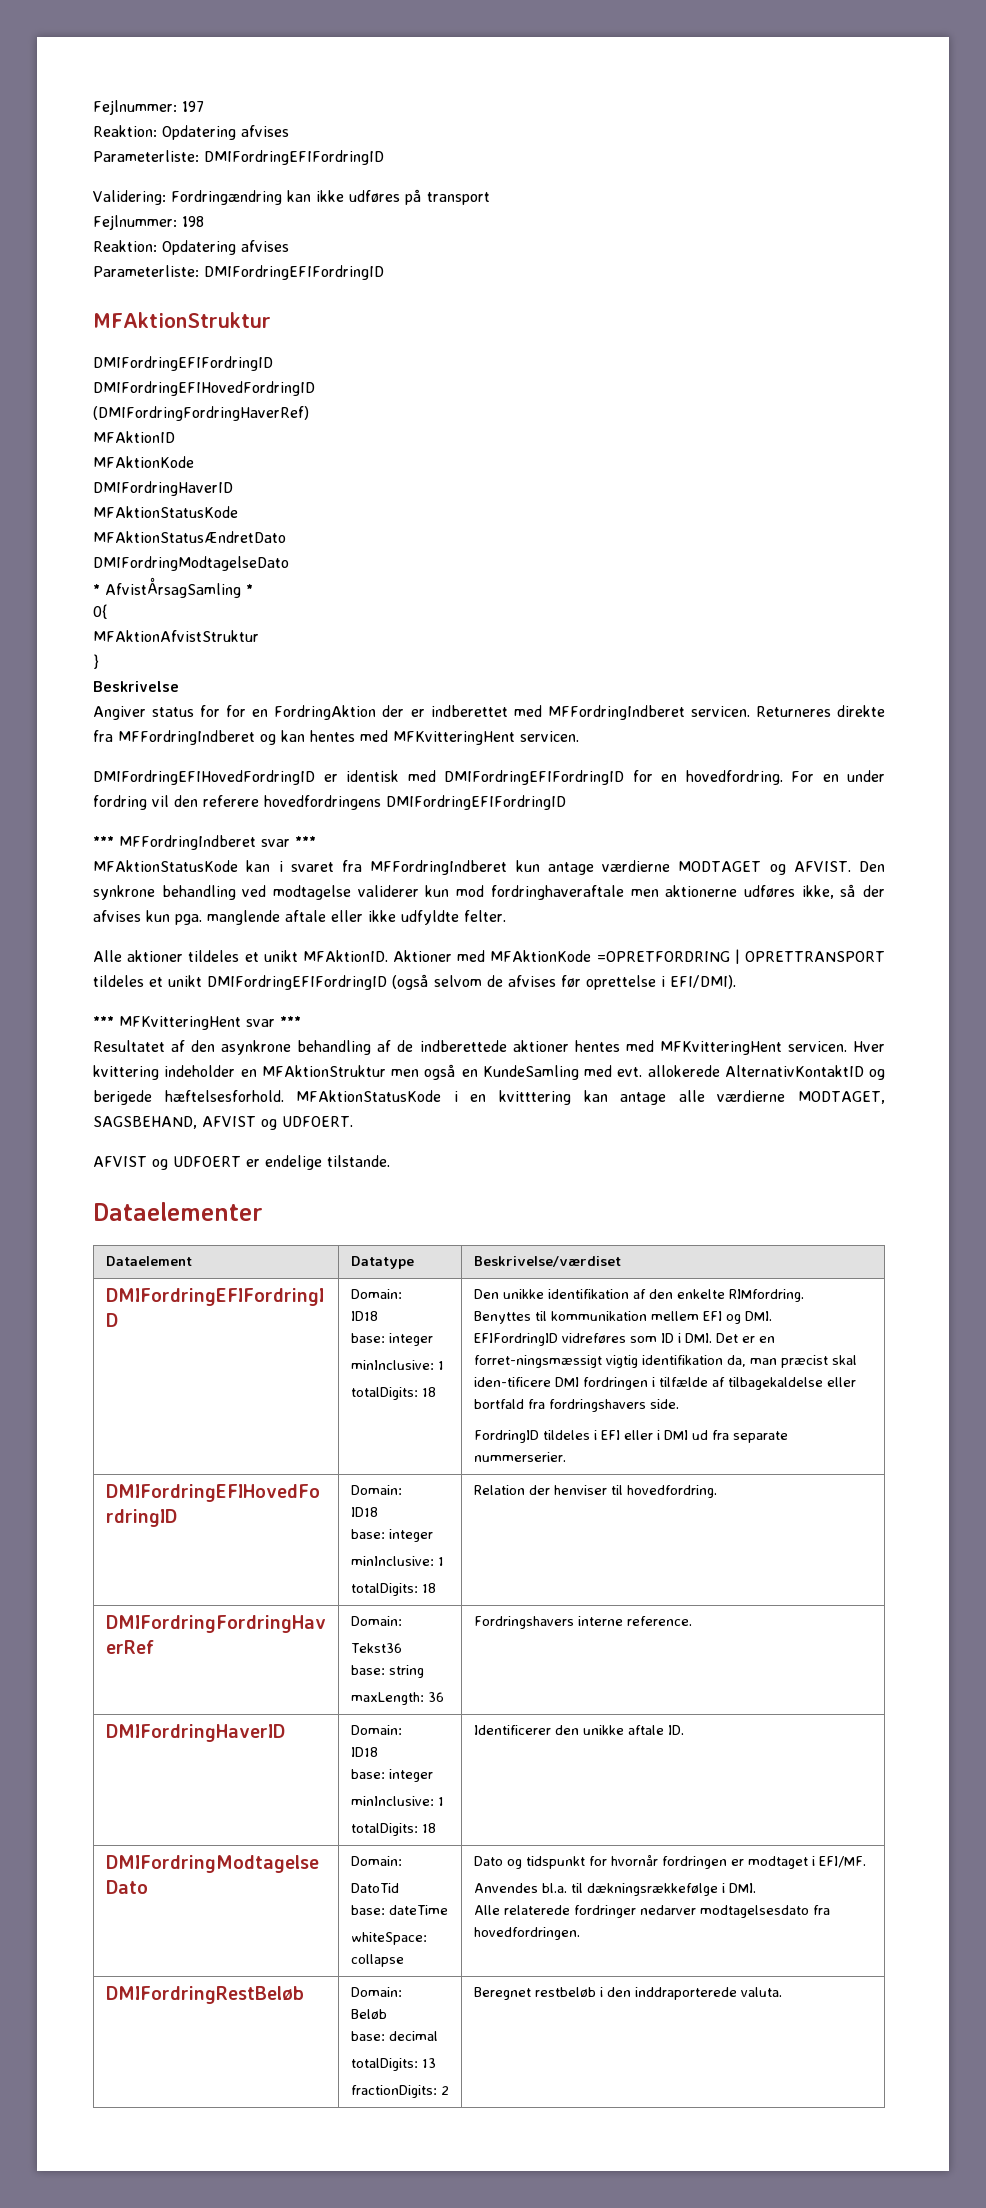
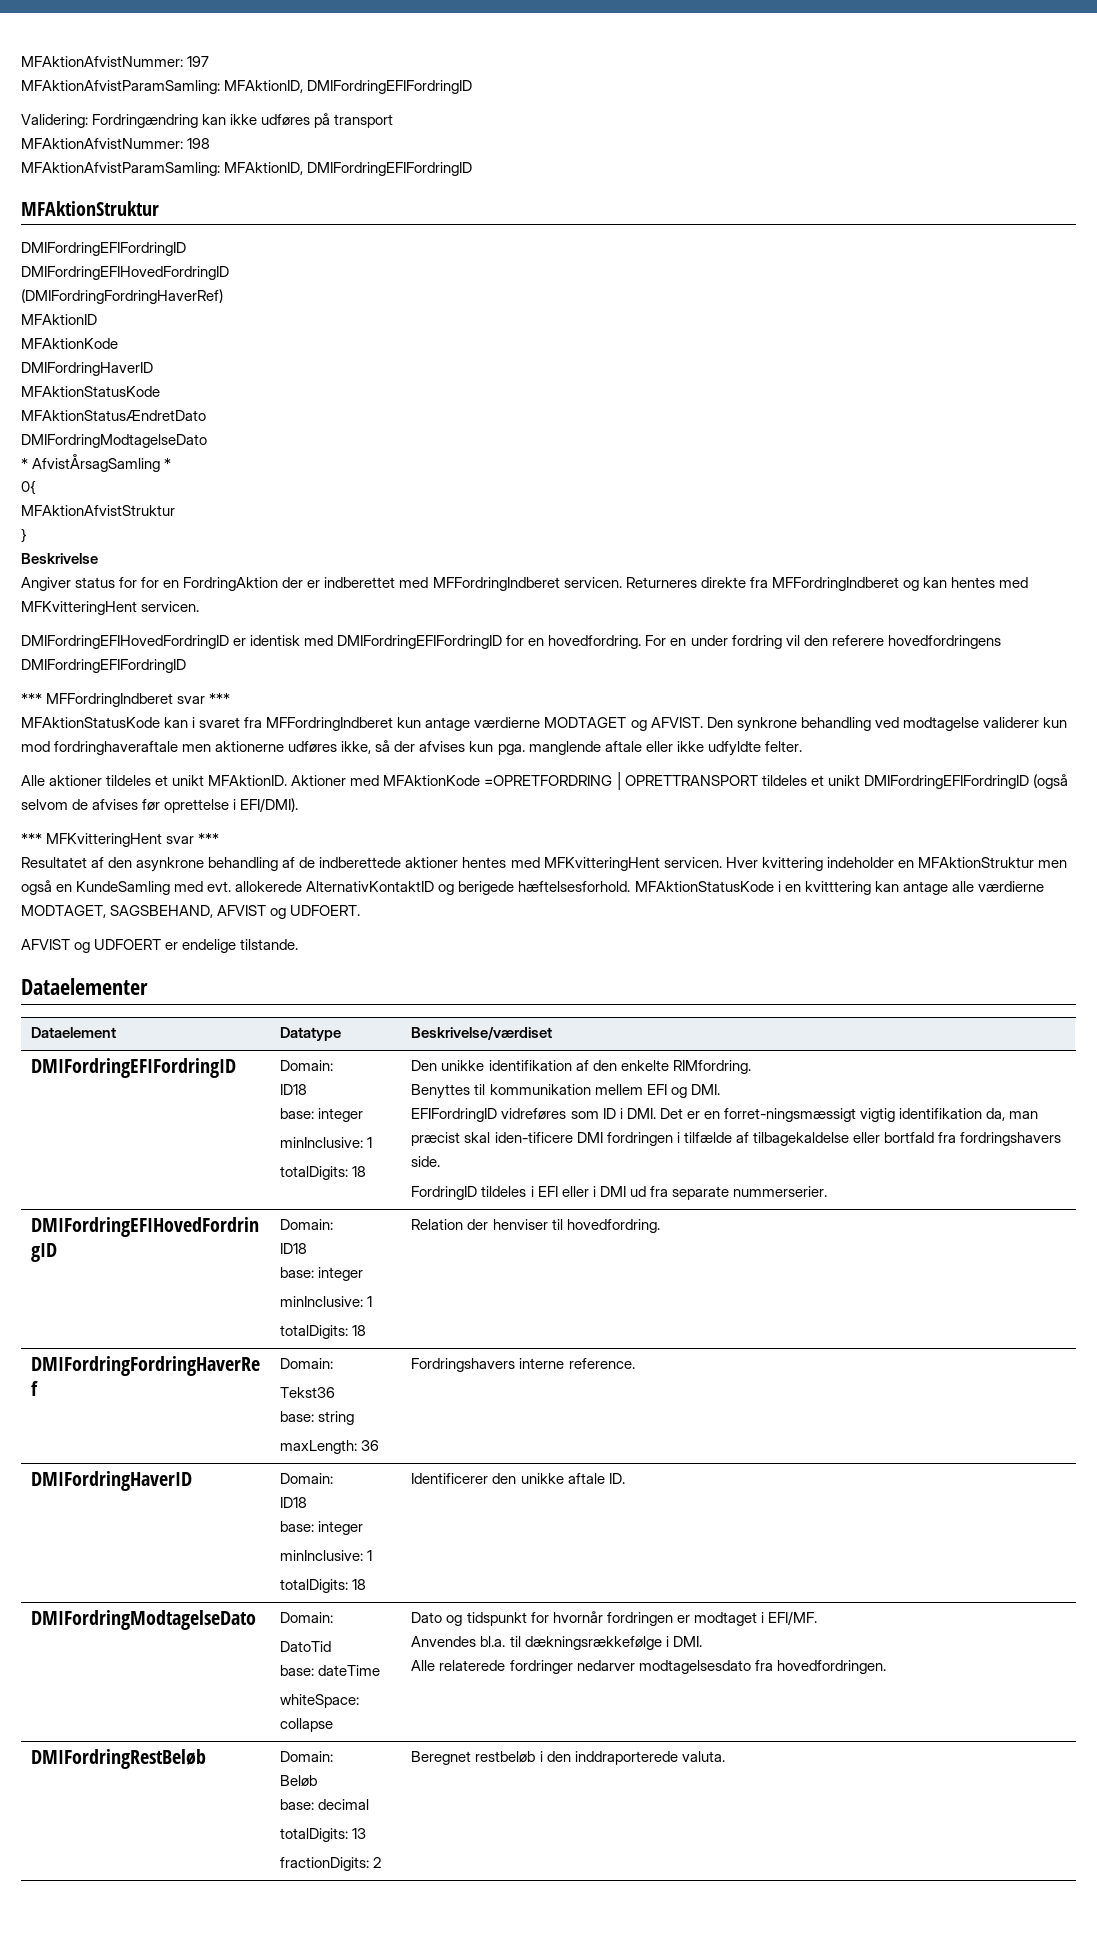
- Fejlnummer: 197
- Reaktion: Opdatering afvises
- Parameterliste: DMIFordringEFIFordringID
+ MFAktionAfvistNummer: 197
+ MFAktionAfvistParamSamling: MFAktionID, DMIFordringEFIFordringID
- Fejlnummer: 198
- Reaktion: Opdatering afvises
- Parameterliste: DMIFordringEFIFordringID
+ MFAktionAfvistNummer: 198
+ MFAktionAfvistParamSamling: MFAktionID, DMIFordringEFIFordringID

